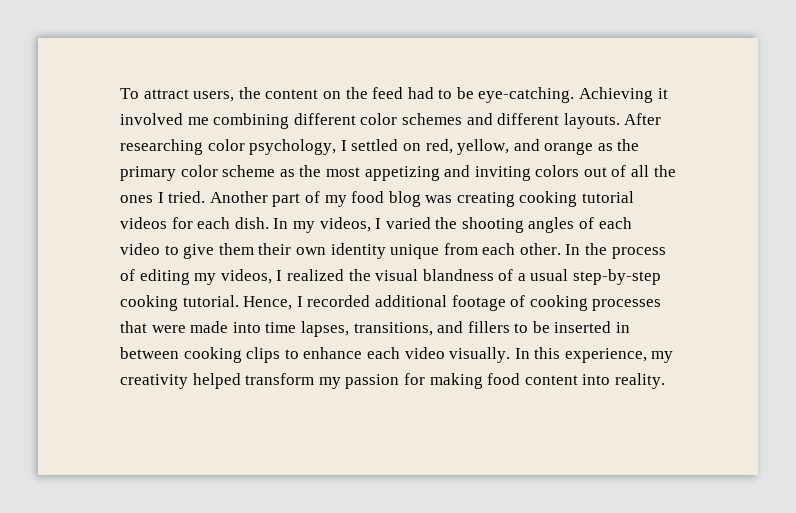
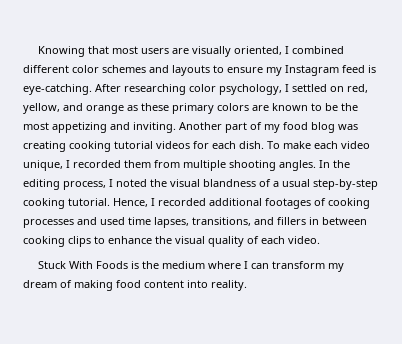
- To attract users, the content on the feed had to be eye-catching. Achieving it involved me combining different color schemes and different layouts.
+ Knowing that most users are visually oriented, I combined different color schemes and layouts to ensure my Instagram feed is eye-catching.
- After researching color psychology, I settled on red, yellow, and orange as the primary color scheme as the most appetizing and inviting colors out of all the ones I tried.
+ After researching color psychology, I settled on red, yellow, and orange as these primary colors are known to be the most appetizing and inviting.
- In my videos, I varied the shooting angles of each video to give them their own identity unique from each other. In the process of editing my videos, I realized the visual blandness of a usual step-by-step cooking tutorial.
+ To make each video unique, I recorded them from multiple shooting angles. In the editing process, I noted the visual blandness of a usual step-by-step cooking tutorial.
- Hence, I recorded additional footage of cooking processes that were made into time lapses, transitions, and fillers to be inserted in between cooking clips to enhance each video visually. In this experience, my creativity helped transform my passion for making food content into reality.
+ Hence, I recorded additional footages of cooking processes and used time lapses, transitions, and fillers in between cooking clips to enhance the visual quality of each video.
+ Stuck With Foods is the medium where I can transform my dream of making food content into reality.

